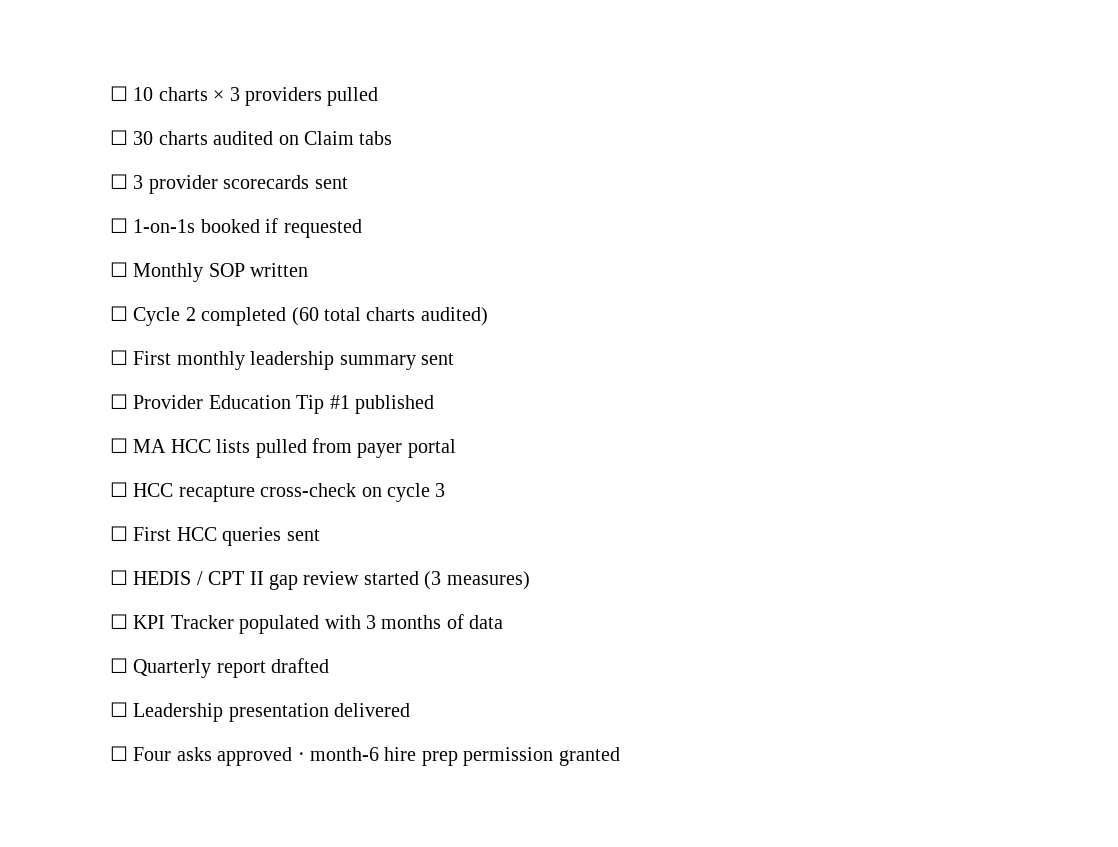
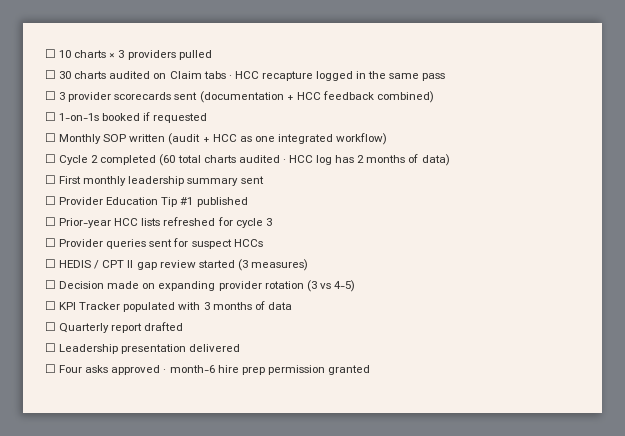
- ☐ 30 charts audited on Claim tabs
+ ☐ 30 charts audited on Claim tabs · HCC recapture logged in the same pass
- ☐ 3 provider scorecards sent
+ ☐ 3 provider scorecards sent (documentation + HCC feedback combined)
- ☐ Monthly SOP written
+ ☐ Monthly SOP written (audit + HCC as one integrated workflow)
- ☐ Cycle 2 completed (60 total charts audited)
+ ☐ Cycle 2 completed (60 total charts audited · HCC log has 2 months of data)
- ☐ MA HCC lists pulled from payer portal
- ☐ HCC recapture cross-check on cycle 3
+ ☐ Prior-year HCC lists refreshed for cycle 3
- ☐ First HCC queries sent
+ ☐ Provider queries sent for suspect HCCs
+ ☐ Decision made on expanding provider rotation (3 vs 4-5)

